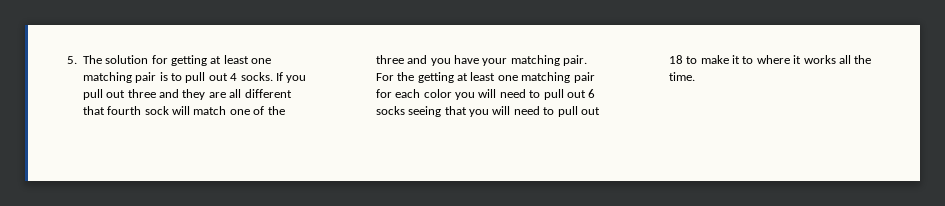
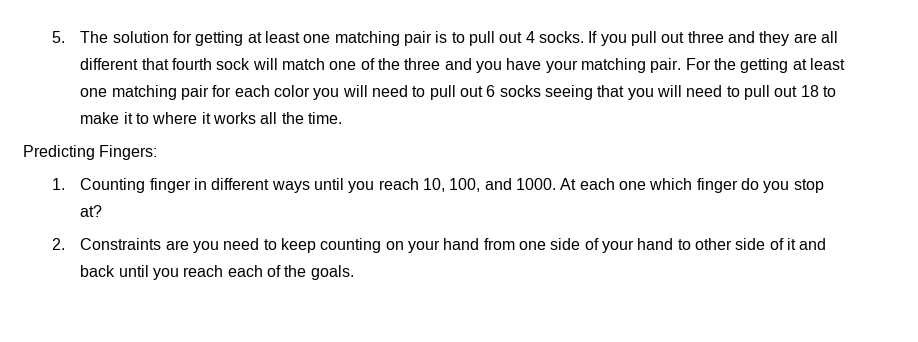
+ Predicting Fingers:
+ 1. Counting finger in different ways until you reach 10, 100, and 1000. At each one which finger do you stop at?
+ 2. Constraints are you need to keep counting on your hand from one side of your hand to other side of it and back until you reach each of the goals.

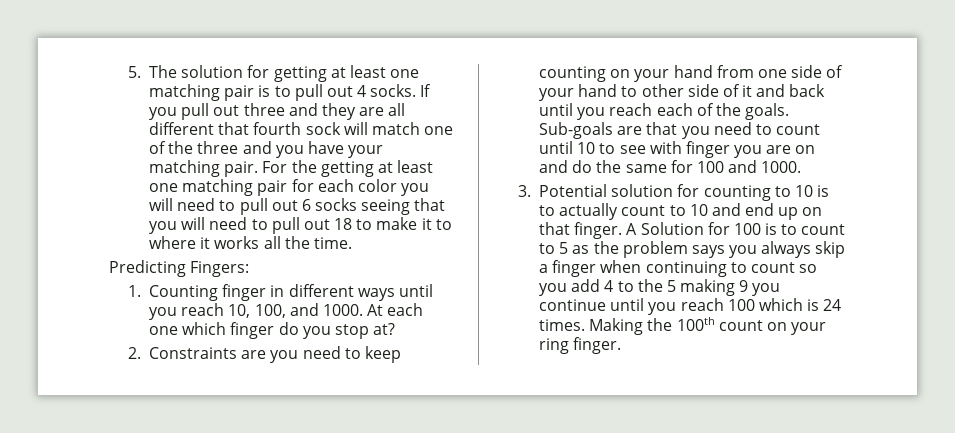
+ Sub-goals are that you need to count until 10 to see with finger you are on and do the same for 100 and 1000.
+ 3. Potential solution for counting to 10 is to actually count to 10 and end up on that finger. A Solution for 100 is to count to 5 as the problem says you always skip a finger when continuing to count so you add 4 to the 5 making 9 you continue until you reach 100 which is 24 times. Making the 100th count on your ring finger.

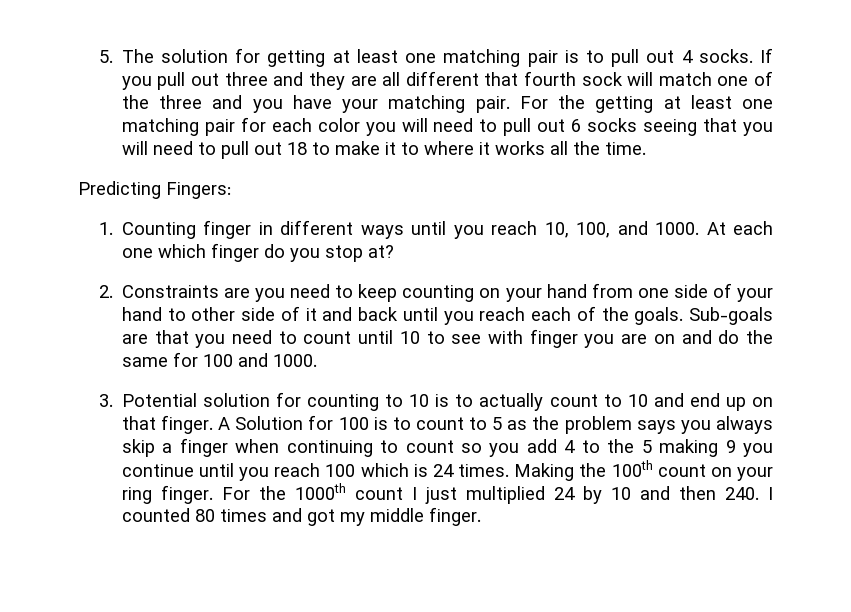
+ For the 1000th count I just multiplied 24 by 10 and then 240. I counted 80 times and got my middle finger.

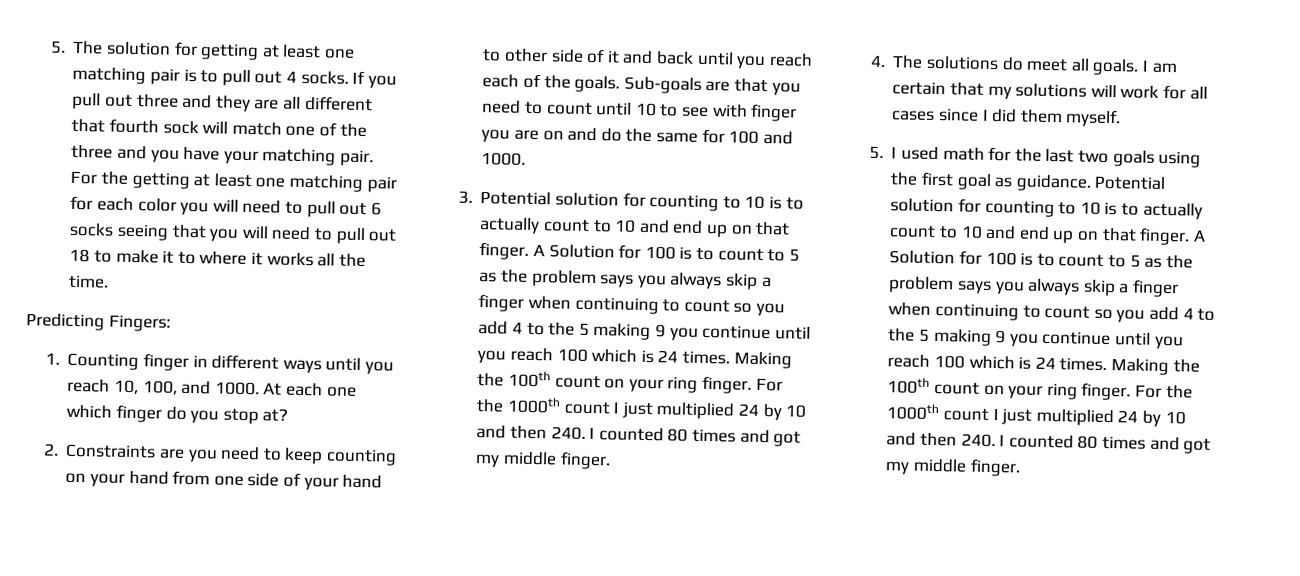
+ 4. The solutions do meet all goals. I am certain that my solutions will work for all cases since I did them myself.
+ 5. I used math for the last two goals using the first goal as guidance. Potential solution for counting to 10 is to actually count to 10 and end up on that finger. A Solution for 100 is to count to 5 as the problem says you always skip a finger when continuing to count so you add 4 to the 5 making 9 you continue until you reach 100 which is 24 times. Making the 100th count on your ring finger. For the 1000th count I just multiplied 24 by 10 and then 240. I counted 80 times and got my middle finger.

